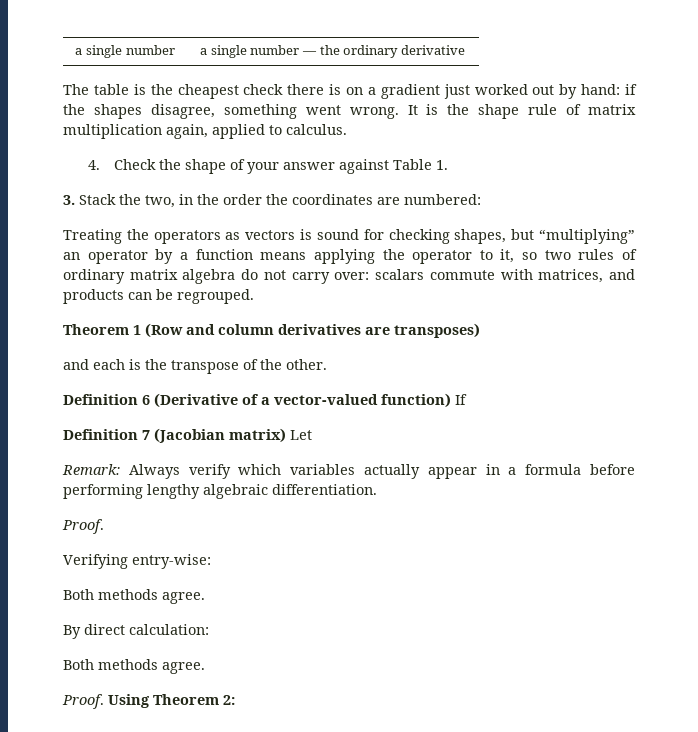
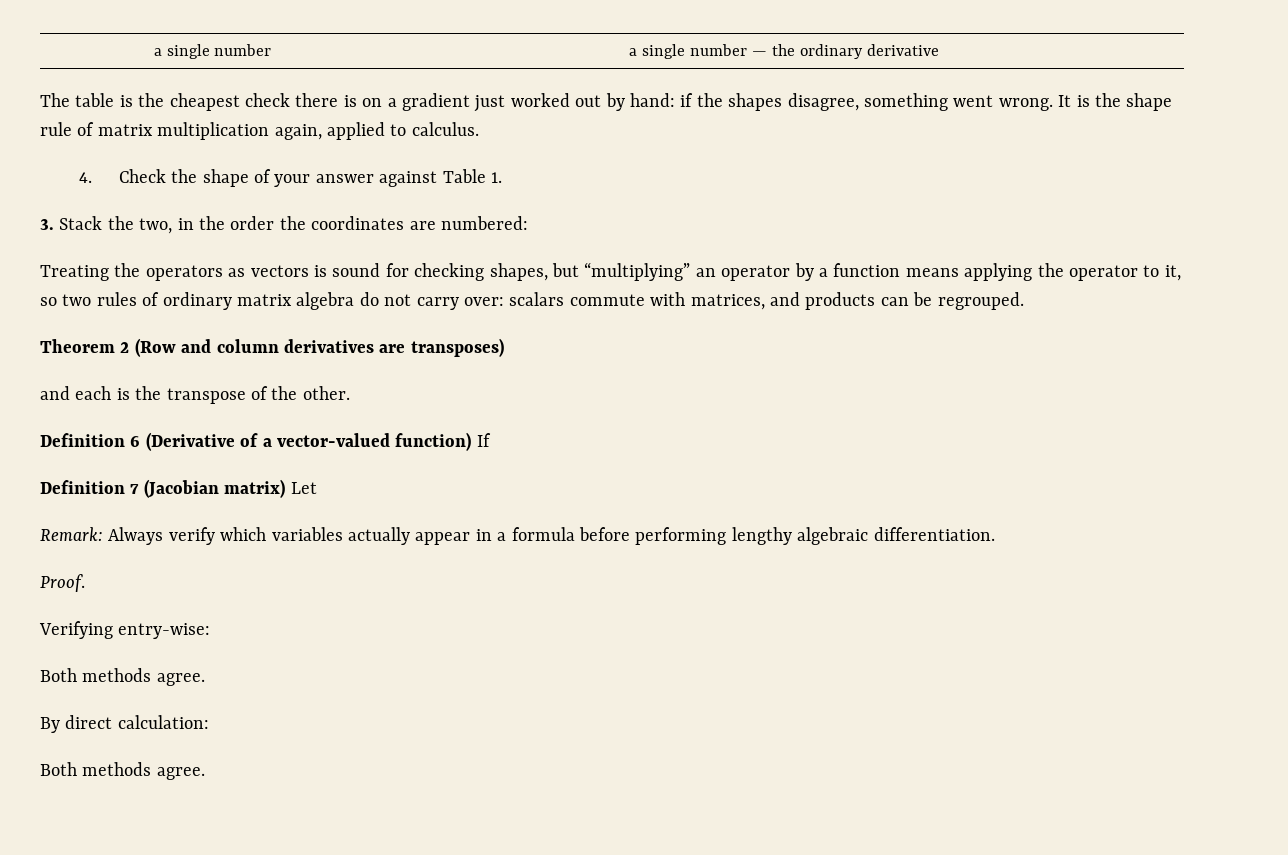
- Theorem 1 (Row and column derivatives are transposes)
+ Theorem 2 (Row and column derivatives are transposes)
- Proof. Using Theorem 2:

